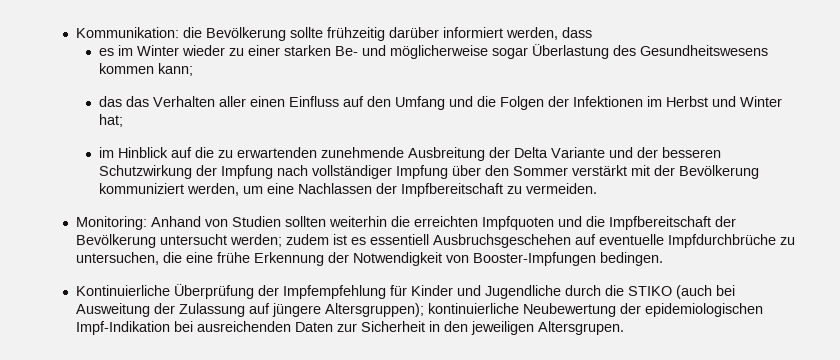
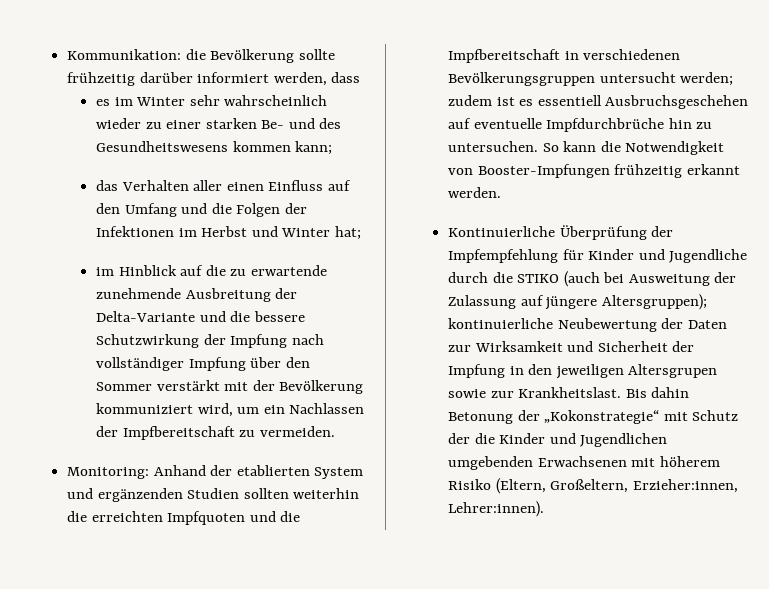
- es im Winter wieder zu einer starken Be- und möglicherweise sogar Überlastung des Gesundheitswesens kommen kann;
+ es im Winter sehr wahrscheinlich wieder zu einer starken Be- und des Gesundheitswesens kommen kann;
- das das Verhalten aller einen Einfluss auf den Umfang und die Folgen der Infektionen im Herbst und Winter hat;
+ das Verhalten aller einen Einfluss auf den Umfang und die Folgen der Infektionen im Herbst und Winter hat;
- im Hinblick auf die zu erwartenden zunehmende Ausbreitung der Delta Variante und der besseren Schutzwirkung der Impfung nach vollständiger Impfung über den Sommer verstärkt mit der Bevölkerung kommuniziert werden, um eine Nachlassen der Impfbereitschaft zu vermeiden.
+ im Hinblick auf die zu erwartende zunehmende Ausbreitung der Delta-Variante und die bessere Schutzwirkung der Impfung nach vollständiger Impfung über den Sommer verstärkt mit der Bevölkerung kommuniziert wird, um ein Nachlassen der Impfbereitschaft zu vermeiden.
- Monitoring: Anhand von Studien sollten weiterhin die erreichten Impfquoten und die Impfbereitschaft der Bevölkerung untersucht werden; zudem ist es essentiell Ausbruchsgeschehen auf eventuelle Impfdurchbrüche zu untersuchen, die eine frühe Erkennung der Notwendigkeit von Booster-Impfungen bedingen.
+ Monitoring: Anhand der etablierten System und ergänzenden Studien sollten weiterhin die erreichten Impfquoten und die Impfbereitschaft in verschiedenen Bevölkerungsgruppen untersucht werden; zudem ist es essentiell Ausbruchsgeschehen auf eventuelle Impfdurchbrüche hin zu untersuchen. So kann die Notwendigkeit von Booster-Impfungen frühzeitig erkannt werden.
- Kontinuierliche Überprüfung der Impfempfehlung für Kinder und Jugendliche durch die STIKO (auch bei Ausweitung der Zulassung auf jüngere Altersgruppen); kontinuierliche Neubewertung der epidemiologischen Impf-Indikation bei ausreichenden Daten zur Sicherheit in den jeweiligen Altersgrupen.
+ Kontinuierliche Überprüfung der Impfempfehlung für Kinder und Jugendliche durch die STIKO (auch bei Ausweitung der Zulassung auf jüngere Altersgruppen); kontinuierliche Neubewertung der Daten zur Wirksamkeit und Sicherheit der Impfung in den jeweiligen Altersgrupen sowie zur Krankheitslast. Bis dahin Betonung der „Kokonstrategie“ mit Schutz der die Kinder und Jugendlichen umgebenden Erwachsenen mit höherem Risiko (Eltern, Großeltern, Erzieher:innen, Lehrer:innen).

